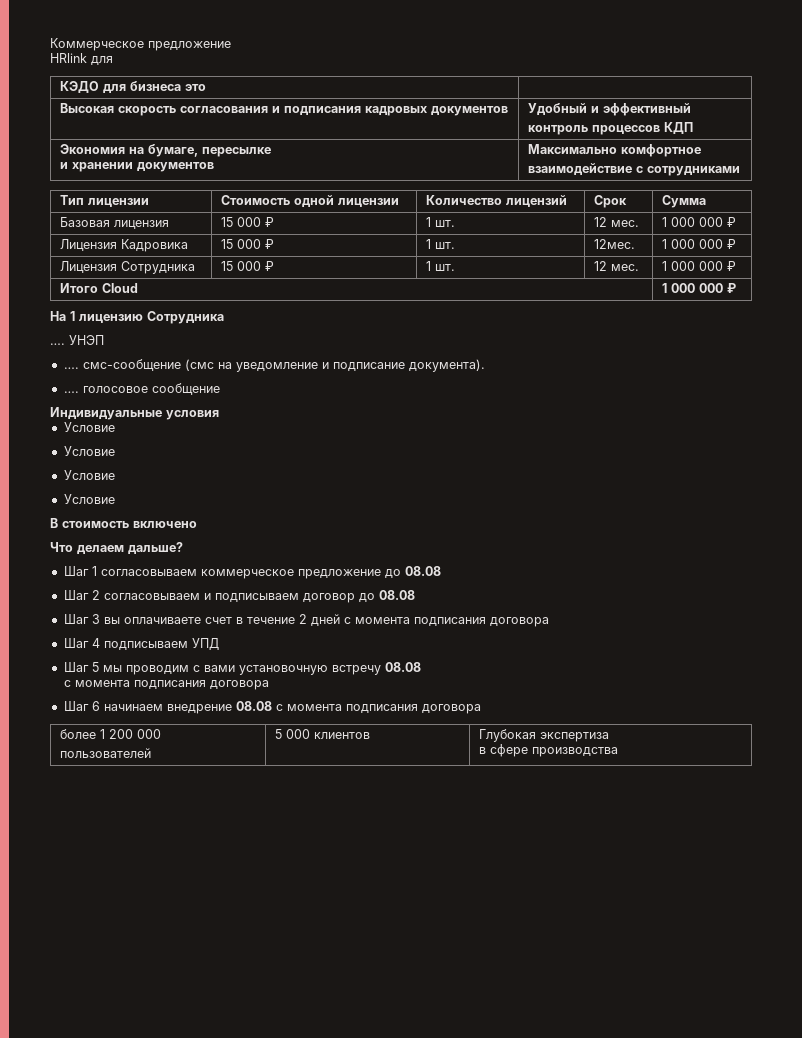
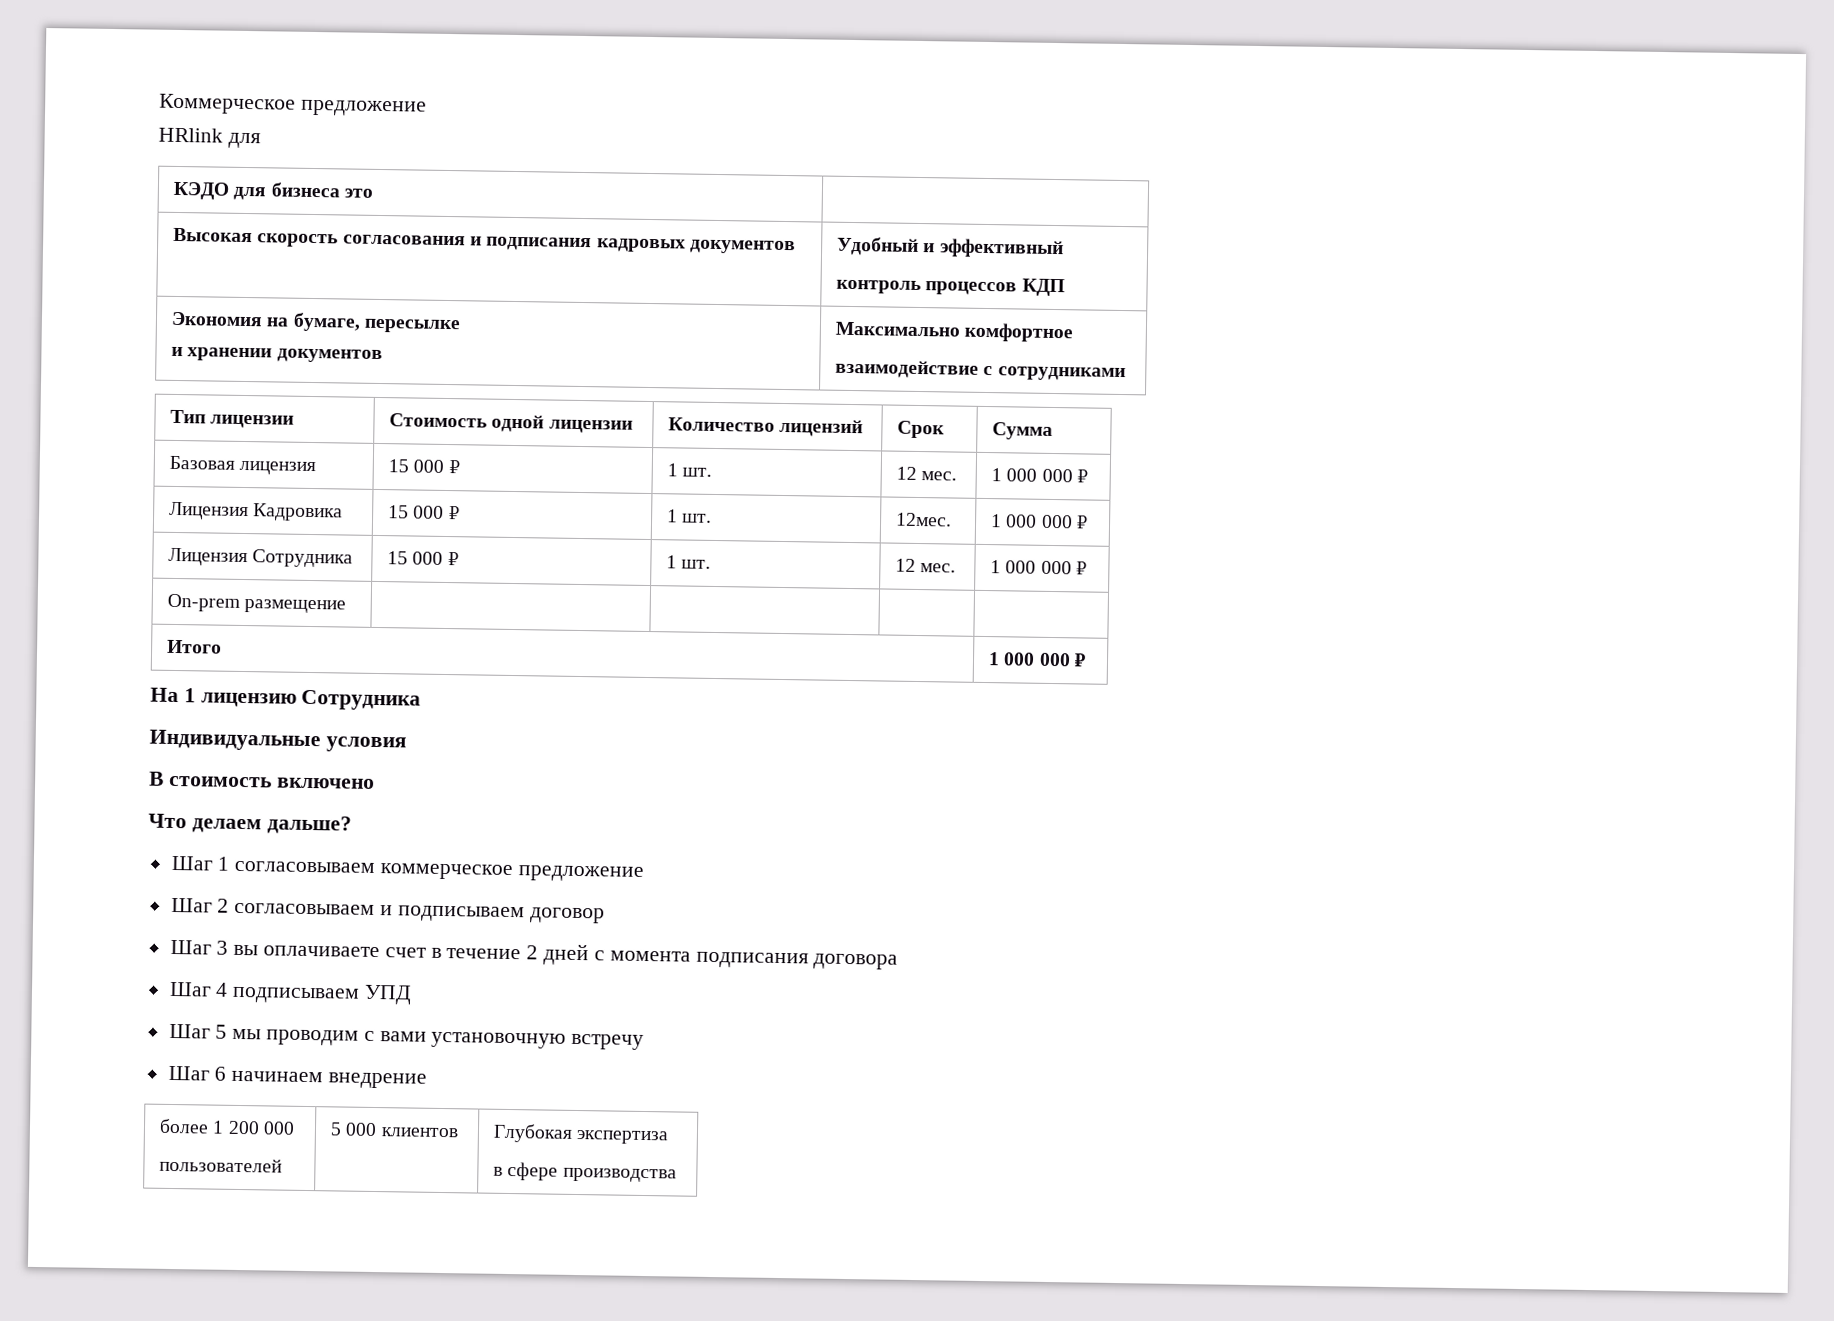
+ On-prem размещение | | | |
- Итого Cloud | 1 000 000 ₽
+ Итого | 1 000 000 ₽
- …. УНЭП
- …. смс-сообщение (смс на уведомление и подписание документа).
- …. голосовое сообщение
  Индивидуальные условия
- Условие
- Условие
- Условие
- Условие
- Шаг 1 согласовываем коммерческое предложение до 08.08
+ Шаг 1 согласовываем коммерческое предложение
- Шаг 2 согласовываем и подписываем договор до 08.08
+ Шаг 2 согласовываем и подписываем договор
- Шаг 5 мы проводим с вами установочную встречу 08.08
- с момента подписания договора
+ Шаг 5 мы проводим с вами установочную встречу
- Шаг 6 начинаем внедрение 08.08 с момента подписания договора
+ Шаг 6 начинаем внедрение

